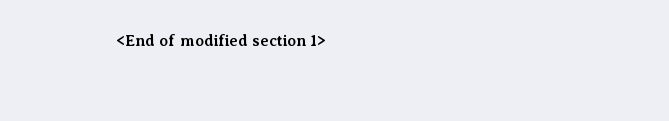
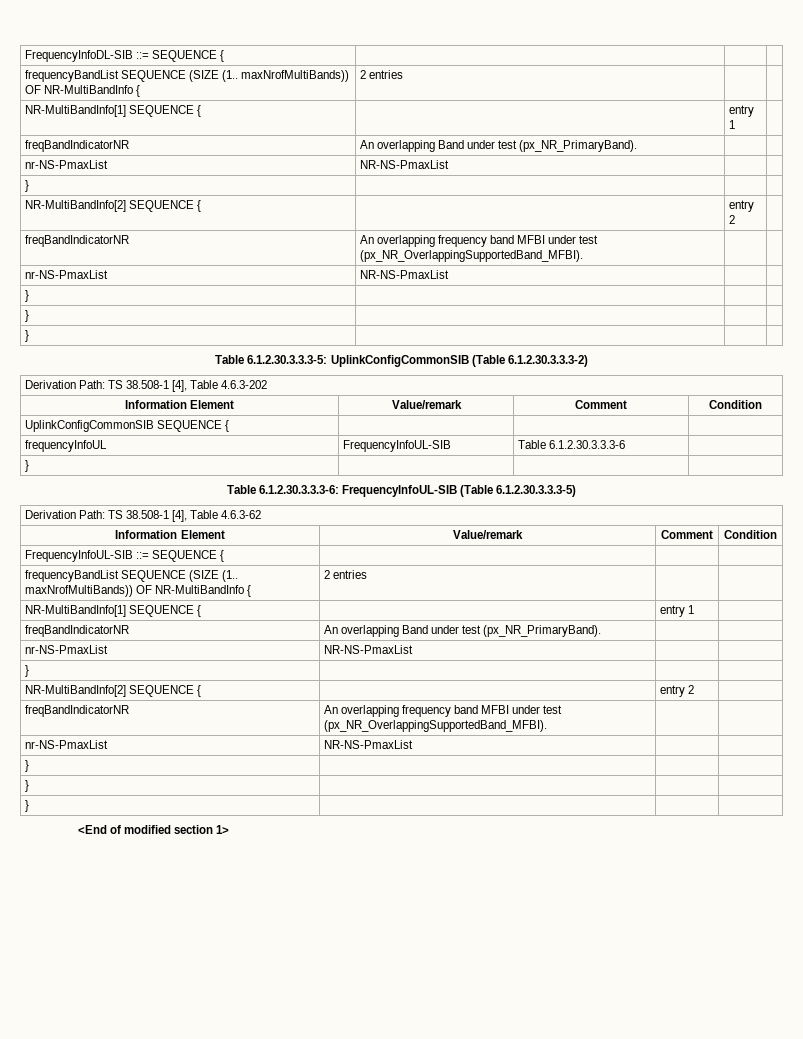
+ FrequencyInfoDL-SIB ::= SEQUENCE { | | |
+ frequencyBandList SEQUENCE (SIZE (1.. maxNrofMultiBands)) OF NR-MultiBandInfo { | 2 entries | |
+ NR-MultiBandInfo[1] SEQUENCE { | | entry 1 |
+ freqBandIndicatorNR | An overlapping Band under test (px_NR_PrimaryBand). | |
+ nr-NS-PmaxList | NR-NS-PmaxList | |
+ } | | |
+ NR-MultiBandInfo[2] SEQUENCE { | | entry 2 |
+ freqBandIndicatorNR | An overlapping frequency band MFBI under test (px_NR_OverlappingSupportedBand_MFBI). | |
+ nr-NS-PmaxList | NR-NS-PmaxList | |
+ } | | |
+ } | | |
+ } | | |
+ Table 6.1.2.30.3.3.3-5: UplinkConfigCommonSIB (Table 6.1.2.30.3.3.3-2)
+ Derivation Path: TS 38.508-1 [4], Table 4.6.3-202
+ Information Element | Value/remark | Comment | Condition
+ UplinkConfigCommonSIB SEQUENCE { | | |
+ frequencyInfoUL | FrequencyInfoUL-SIB | Table 6.1.2.30.3.3.3-6 |
+ } | | |
+ Table 6.1.2.30.3.3.3-6: FrequencyInfoUL-SIB (Table 6.1.2.30.3.3.3-5)
+ Derivation Path: TS 38.508-1 [4], Table 4.6.3-62
+ Information Element | Value/remark | Comment | Condition
+ FrequencyInfoUL-SIB ::= SEQUENCE { | | |
+ frequencyBandList SEQUENCE (SIZE (1.. maxNrofMultiBands)) OF NR-MultiBandInfo { | 2 entries | |
+ NR-MultiBandInfo[1] SEQUENCE { | | entry 1 |
+ freqBandIndicatorNR | An overlapping Band under test (px_NR_PrimaryBand). | |
+ nr-NS-PmaxList | NR-NS-PmaxList | |
+ } | | |
+ NR-MultiBandInfo[2] SEQUENCE { | | entry 2 |
+ freqBandIndicatorNR | An overlapping frequency band MFBI under test (px_NR_OverlappingSupportedBand_MFBI). | |
+ nr-NS-PmaxList | NR-NS-PmaxList | |
+ } | | |
+ } | | |
+ } | | |

